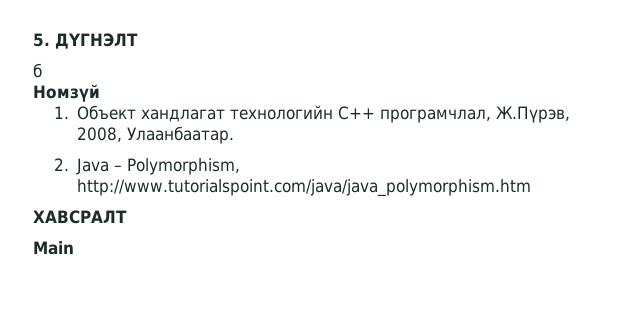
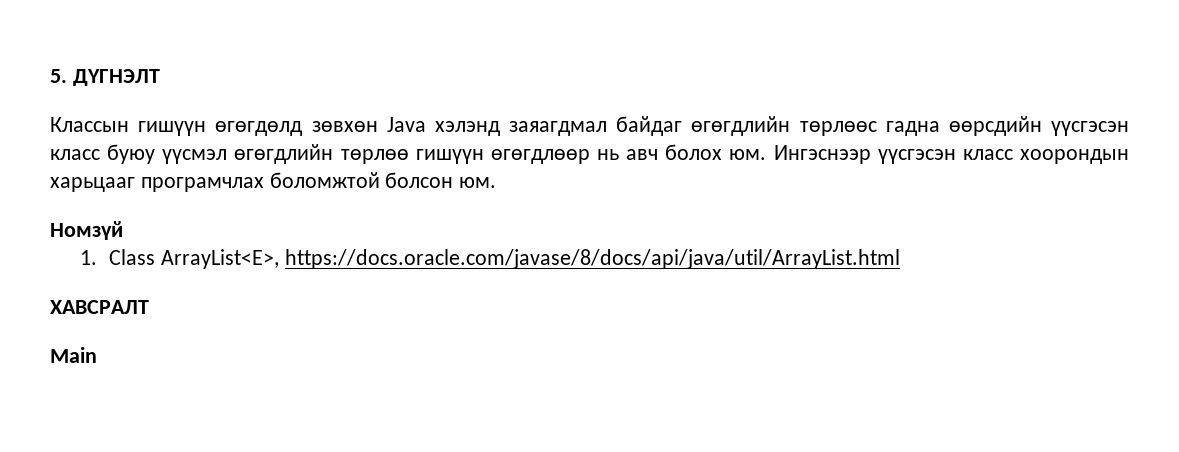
- б
+ Классын гишүүн өгөгдөлд зөвхөн Java хэлэнд заяагдмал байдаг өгөгдлийн төрлөөс гадна өөрсдийн үүсгэсэн класс буюу үүсмэл өгөгдлийн төрлөө гишүүн өгөгдлөөр нь авч болох юм. Ингэснээр үүсгэсэн класс хоорондын харьцааг програмчлах боломжтой болсон юм.
  Номзүй
- 1. Объект хандлагат технологийн С++ програмчлал, Ж.Пүрэв, 2008, Улаанбаатар.
- 2. Java – Polymorphism, http://www.tutorialspoint.com/java/java_polymorphism.htm
+ 1. Class ArrayList<E>, https://docs.oracle.com/javase/8/docs/api/java/util/ArrayList.html

